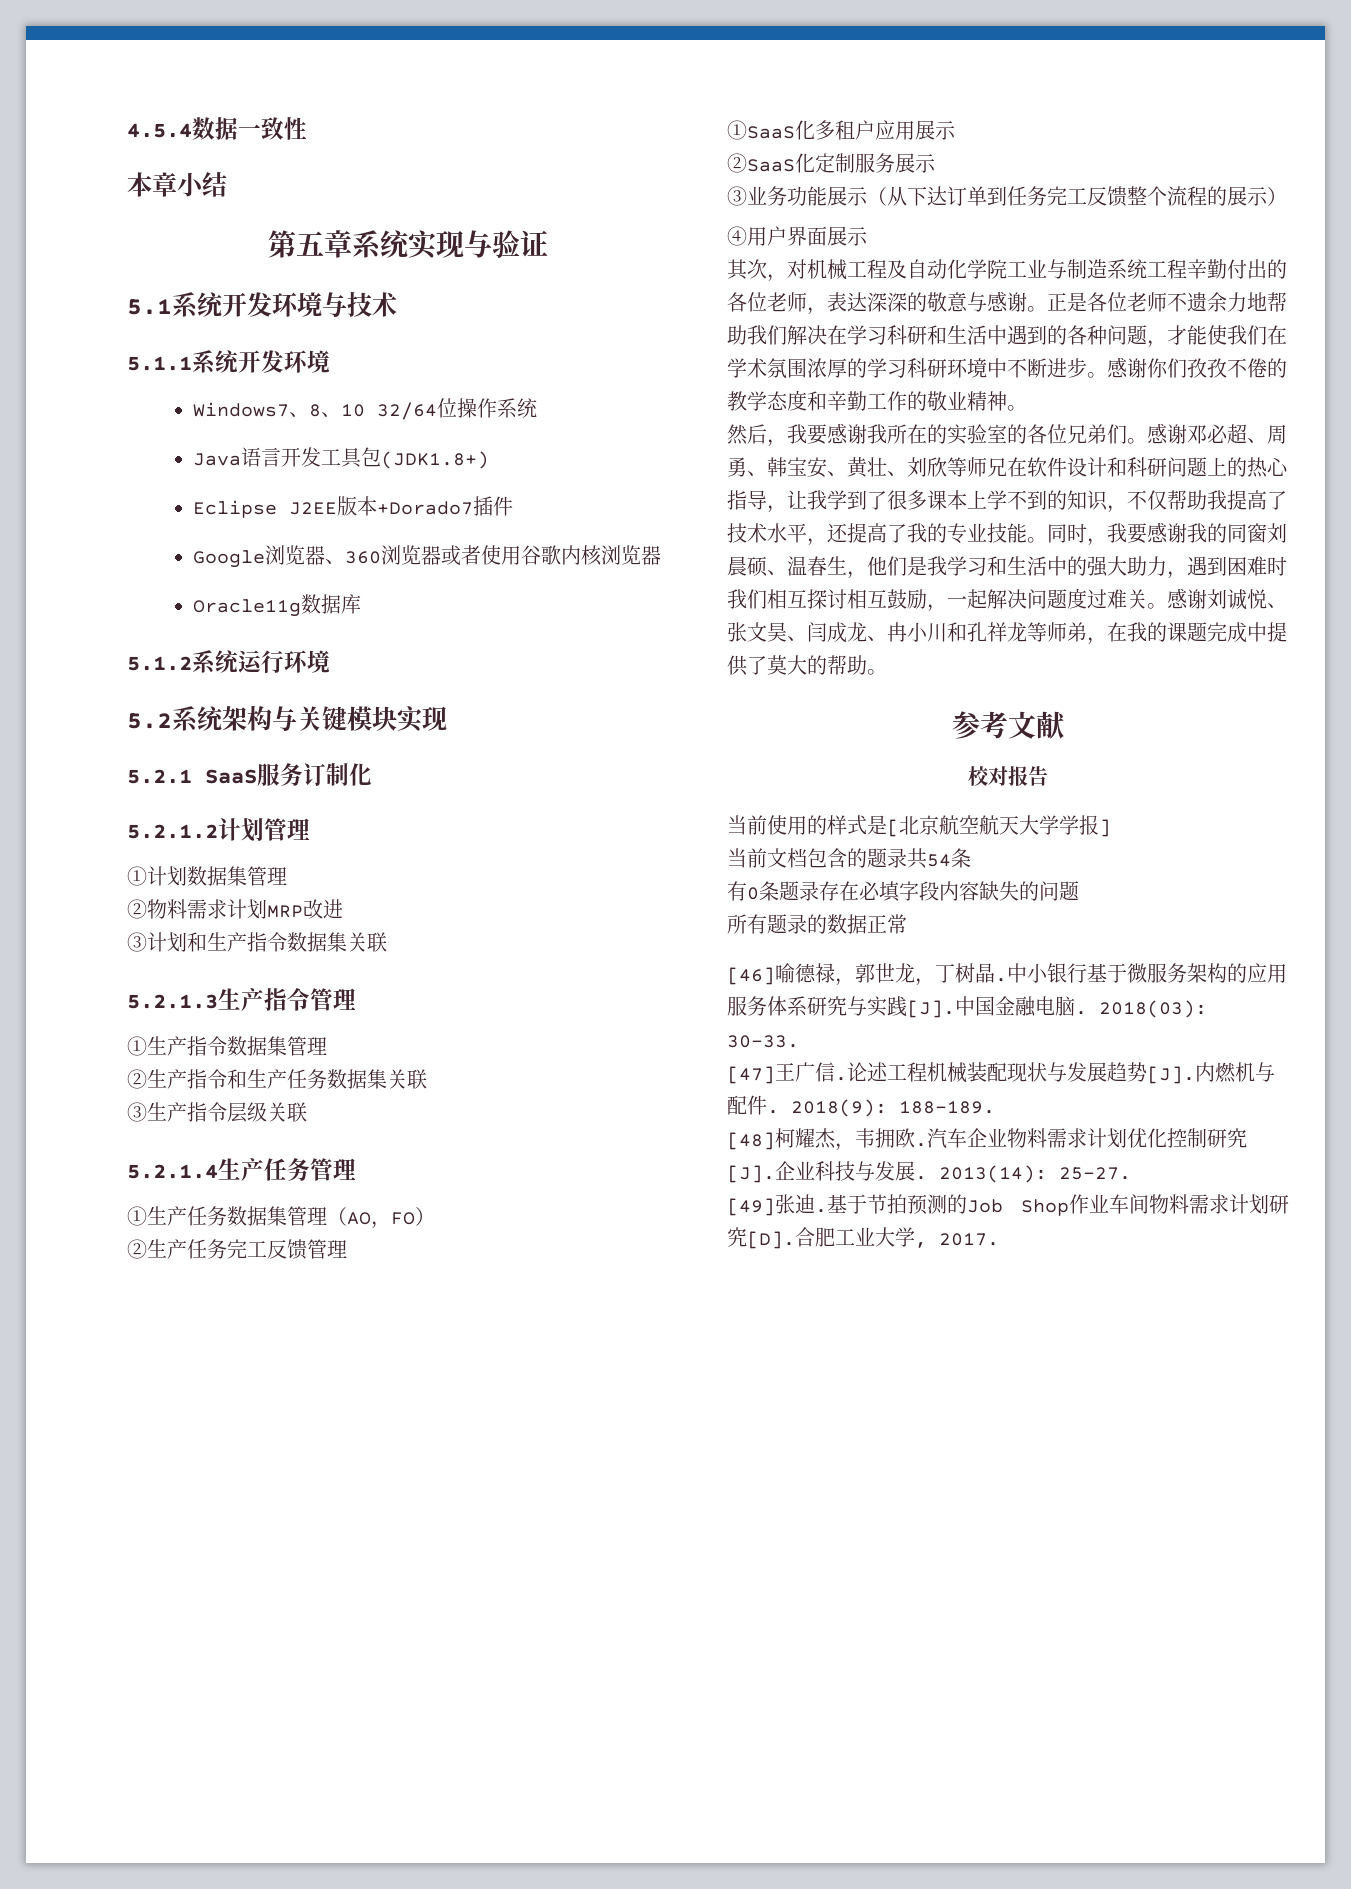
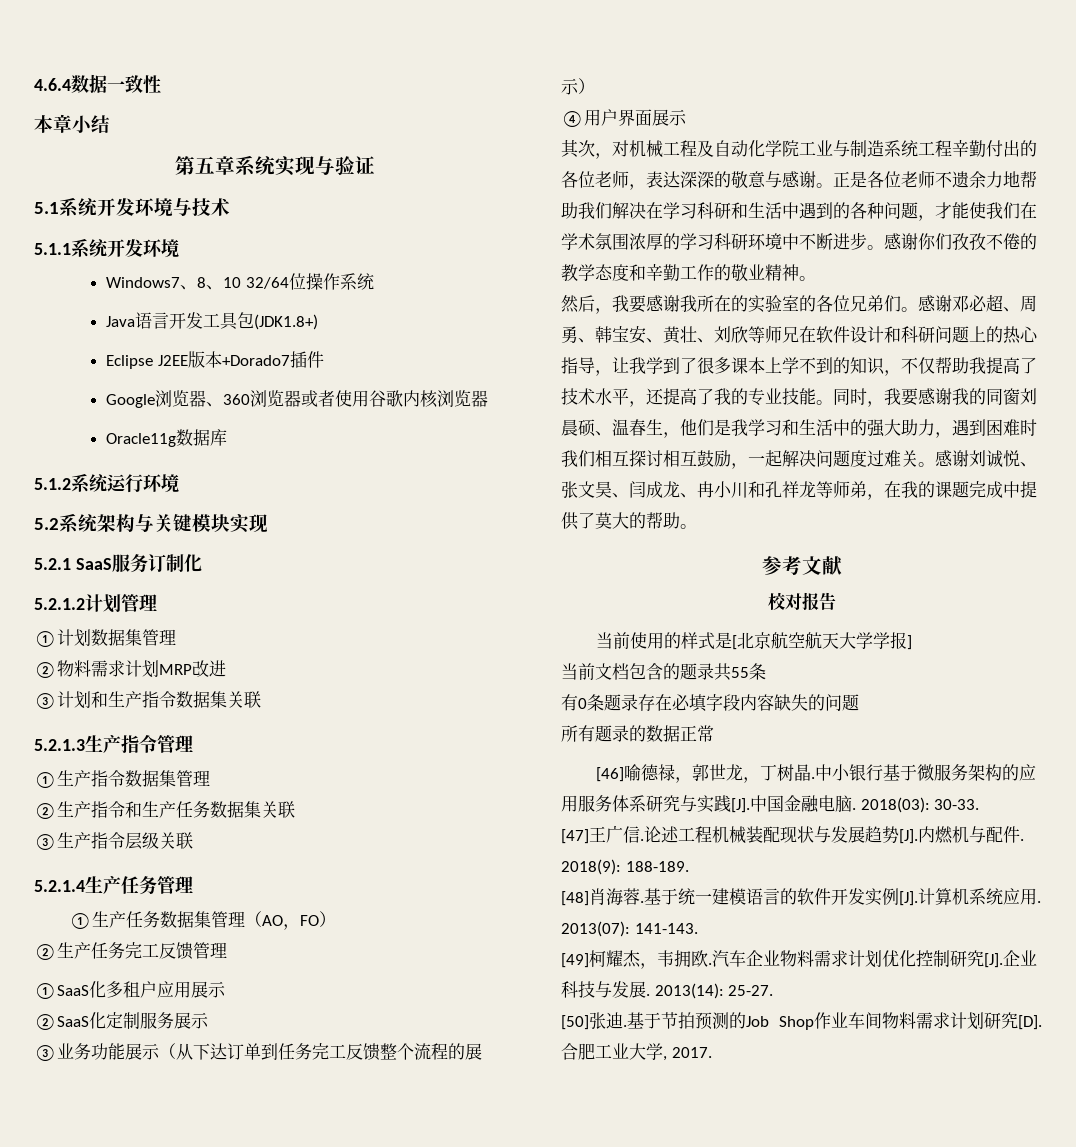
- 4.5.4数据一致性
+ 4.6.4数据一致性
- 当前文档包含的题录共54条
+ 当前文档包含的题录共55条
- [48]柯耀杰，韦拥欧.
+ [48]肖海蓉.基于统一建模语言的软件开发实例[J].计算机系统应用. 2013(07): 141-143.
+ [49]柯耀杰，韦拥欧.
- [49]张迪.
+ [50]张迪.

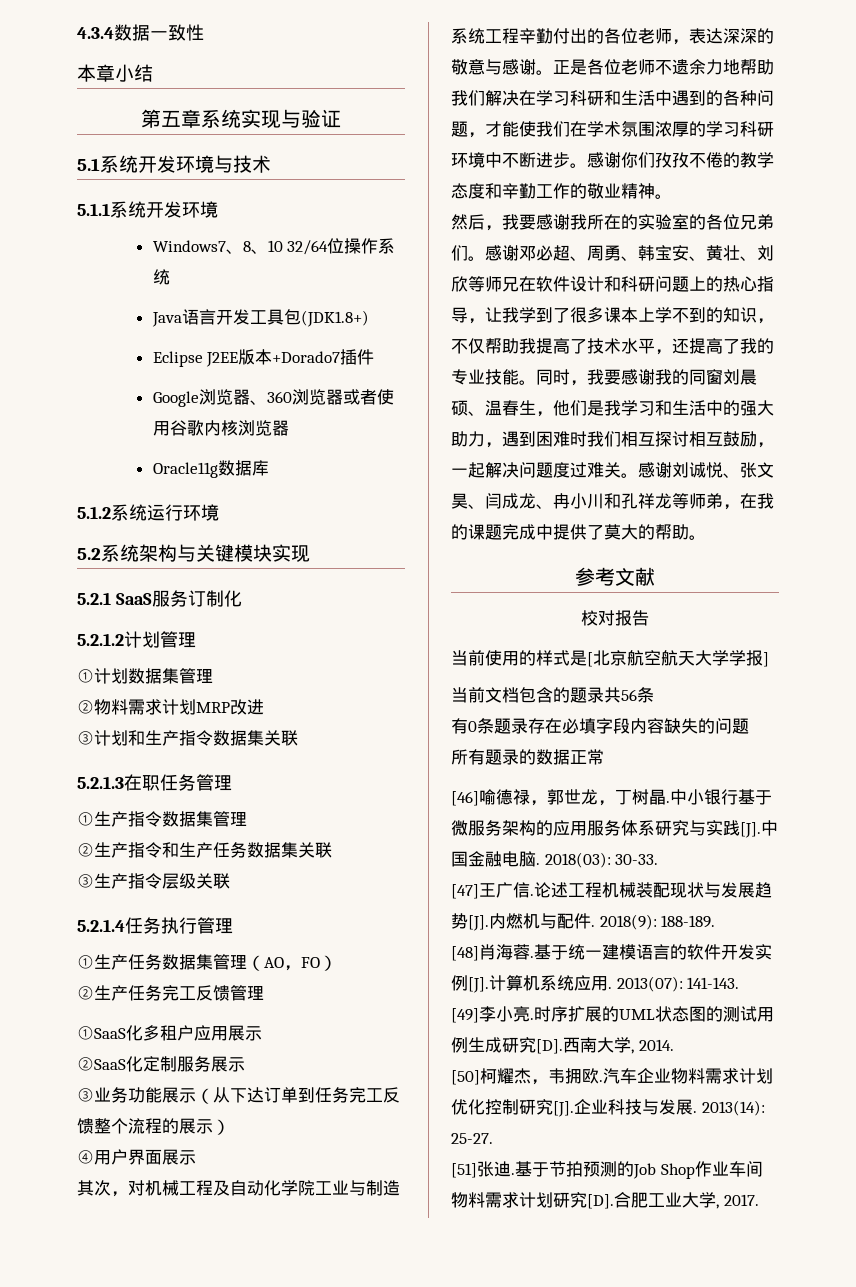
- 4.6.4数据一致性
+ 4.3.4数据一致性
- 5.2.1.3生产指令管理
+ 5.2.1.3在职任务管理
- 5.2.1.4生产任务管理
+ 5.2.1.4任务执行管理
- 当前文档包含的题录共55条
+ 当前文档包含的题录共56条
- [49]柯耀杰，韦拥欧.
+ [49]李小亮.时序扩展的UML状态图的测试用例生成研究[D].西南大学, 2014.
+ [50]柯耀杰，韦拥欧.
- [50]张迪.
+ [51]张迪.

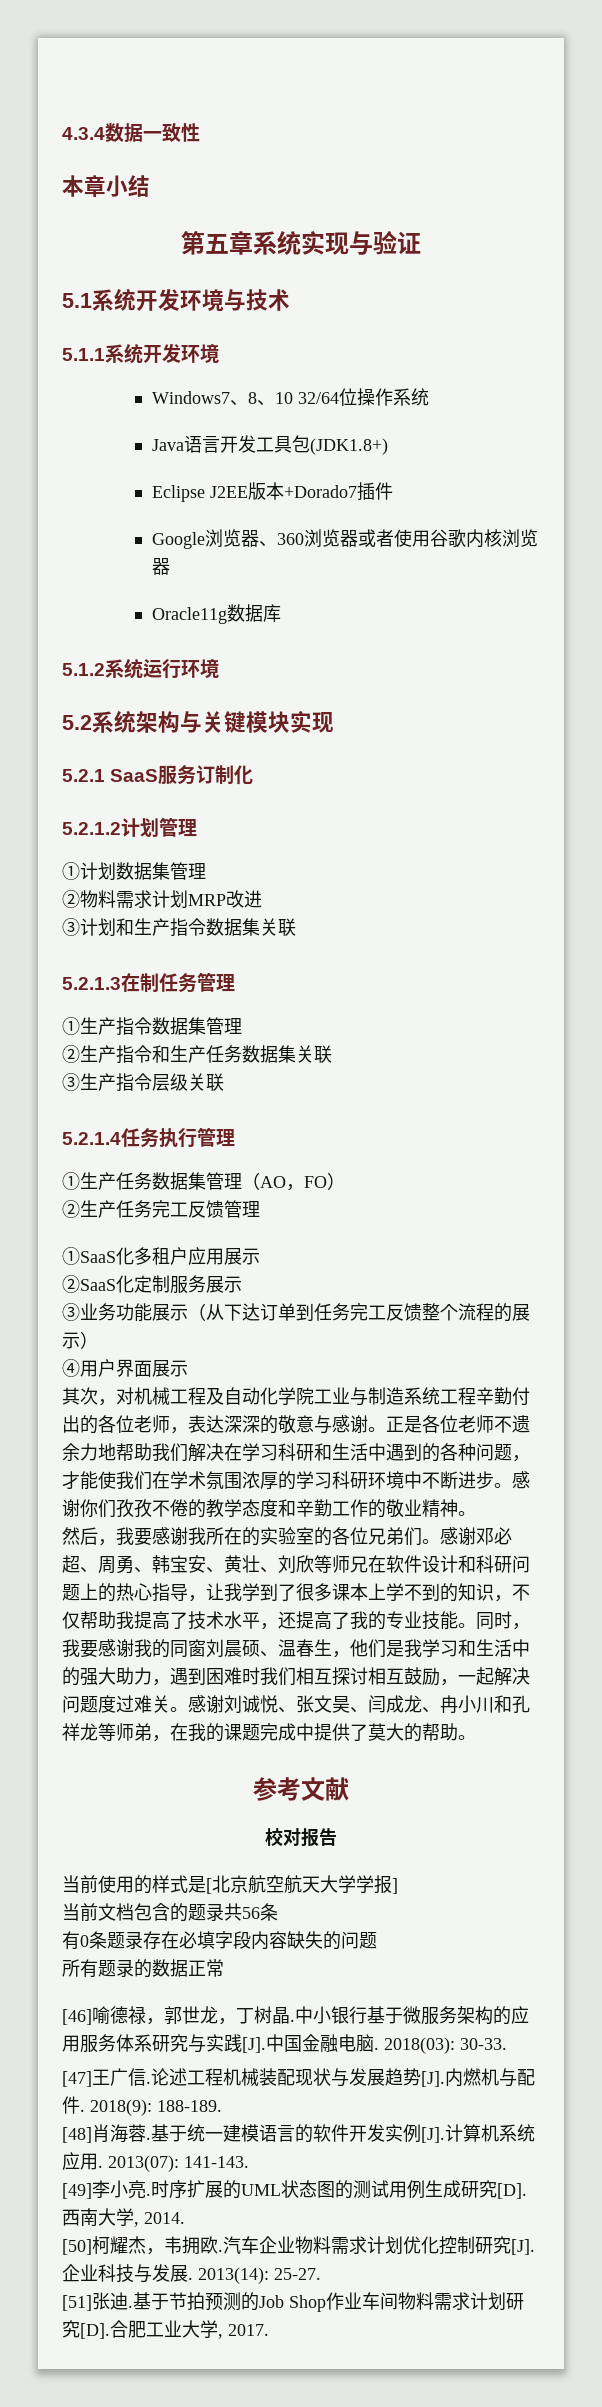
- 5.2.1.3在职任务管理
+ 5.2.1.3在制任务管理

